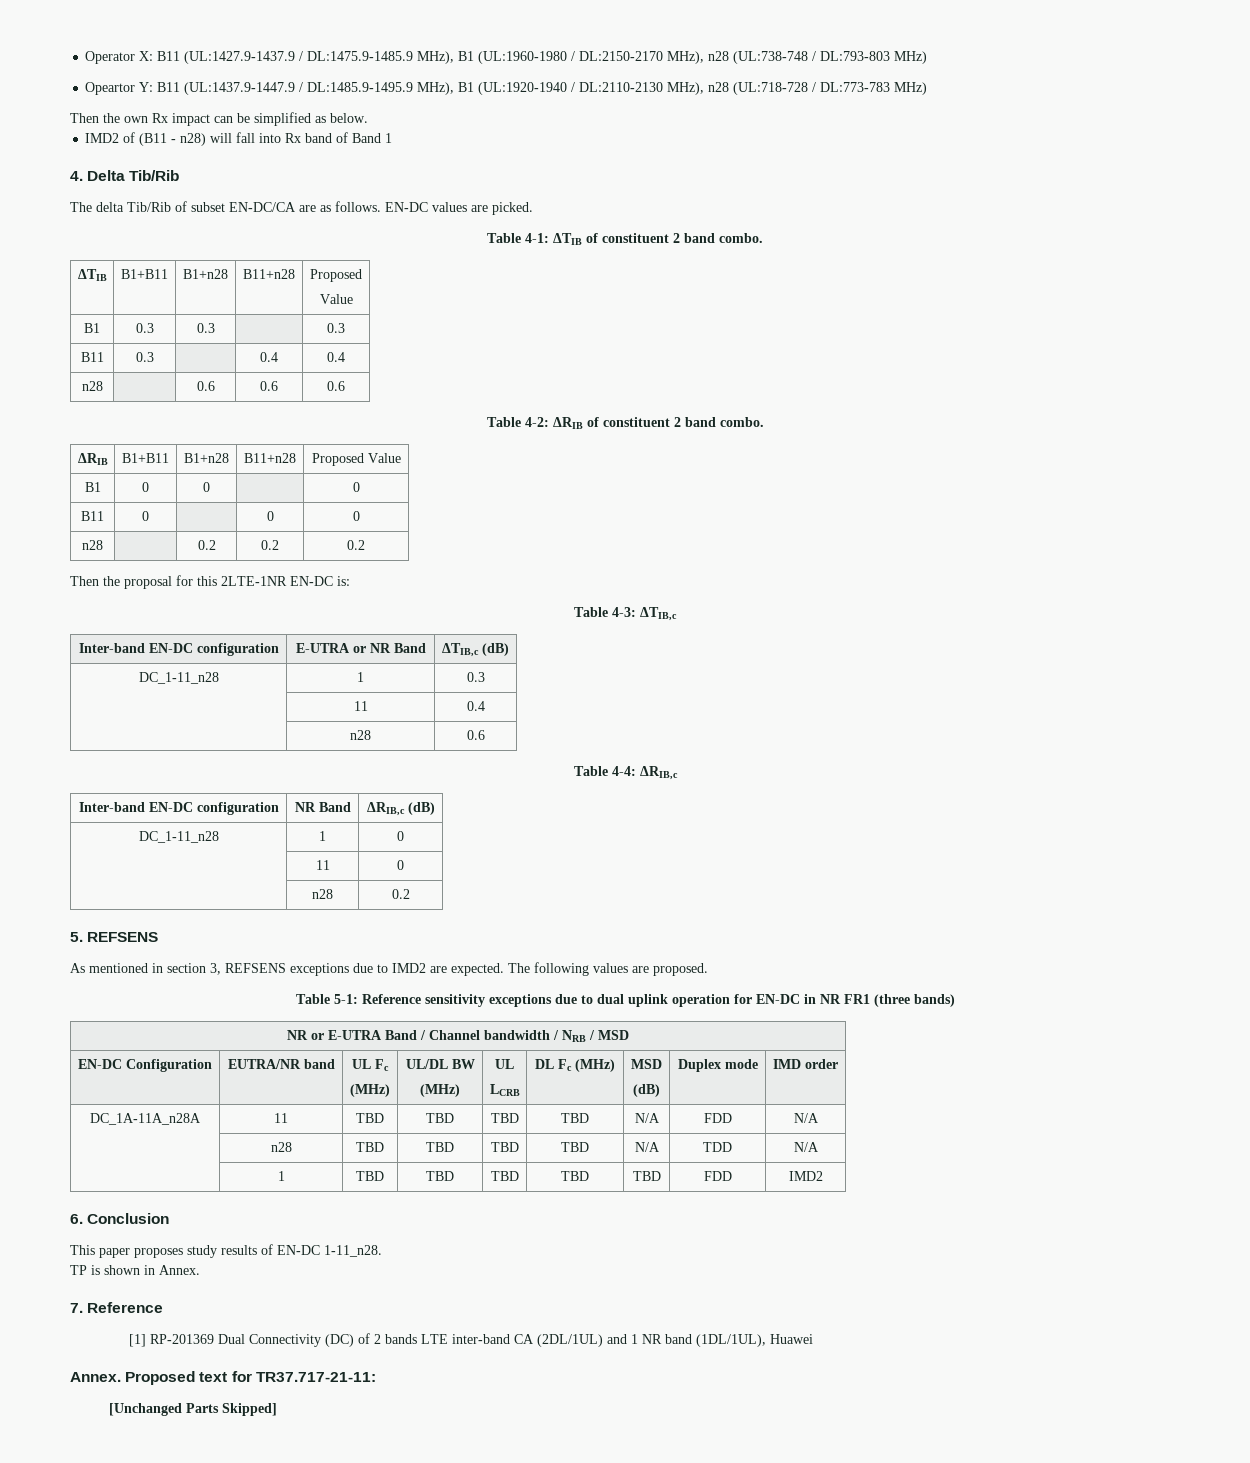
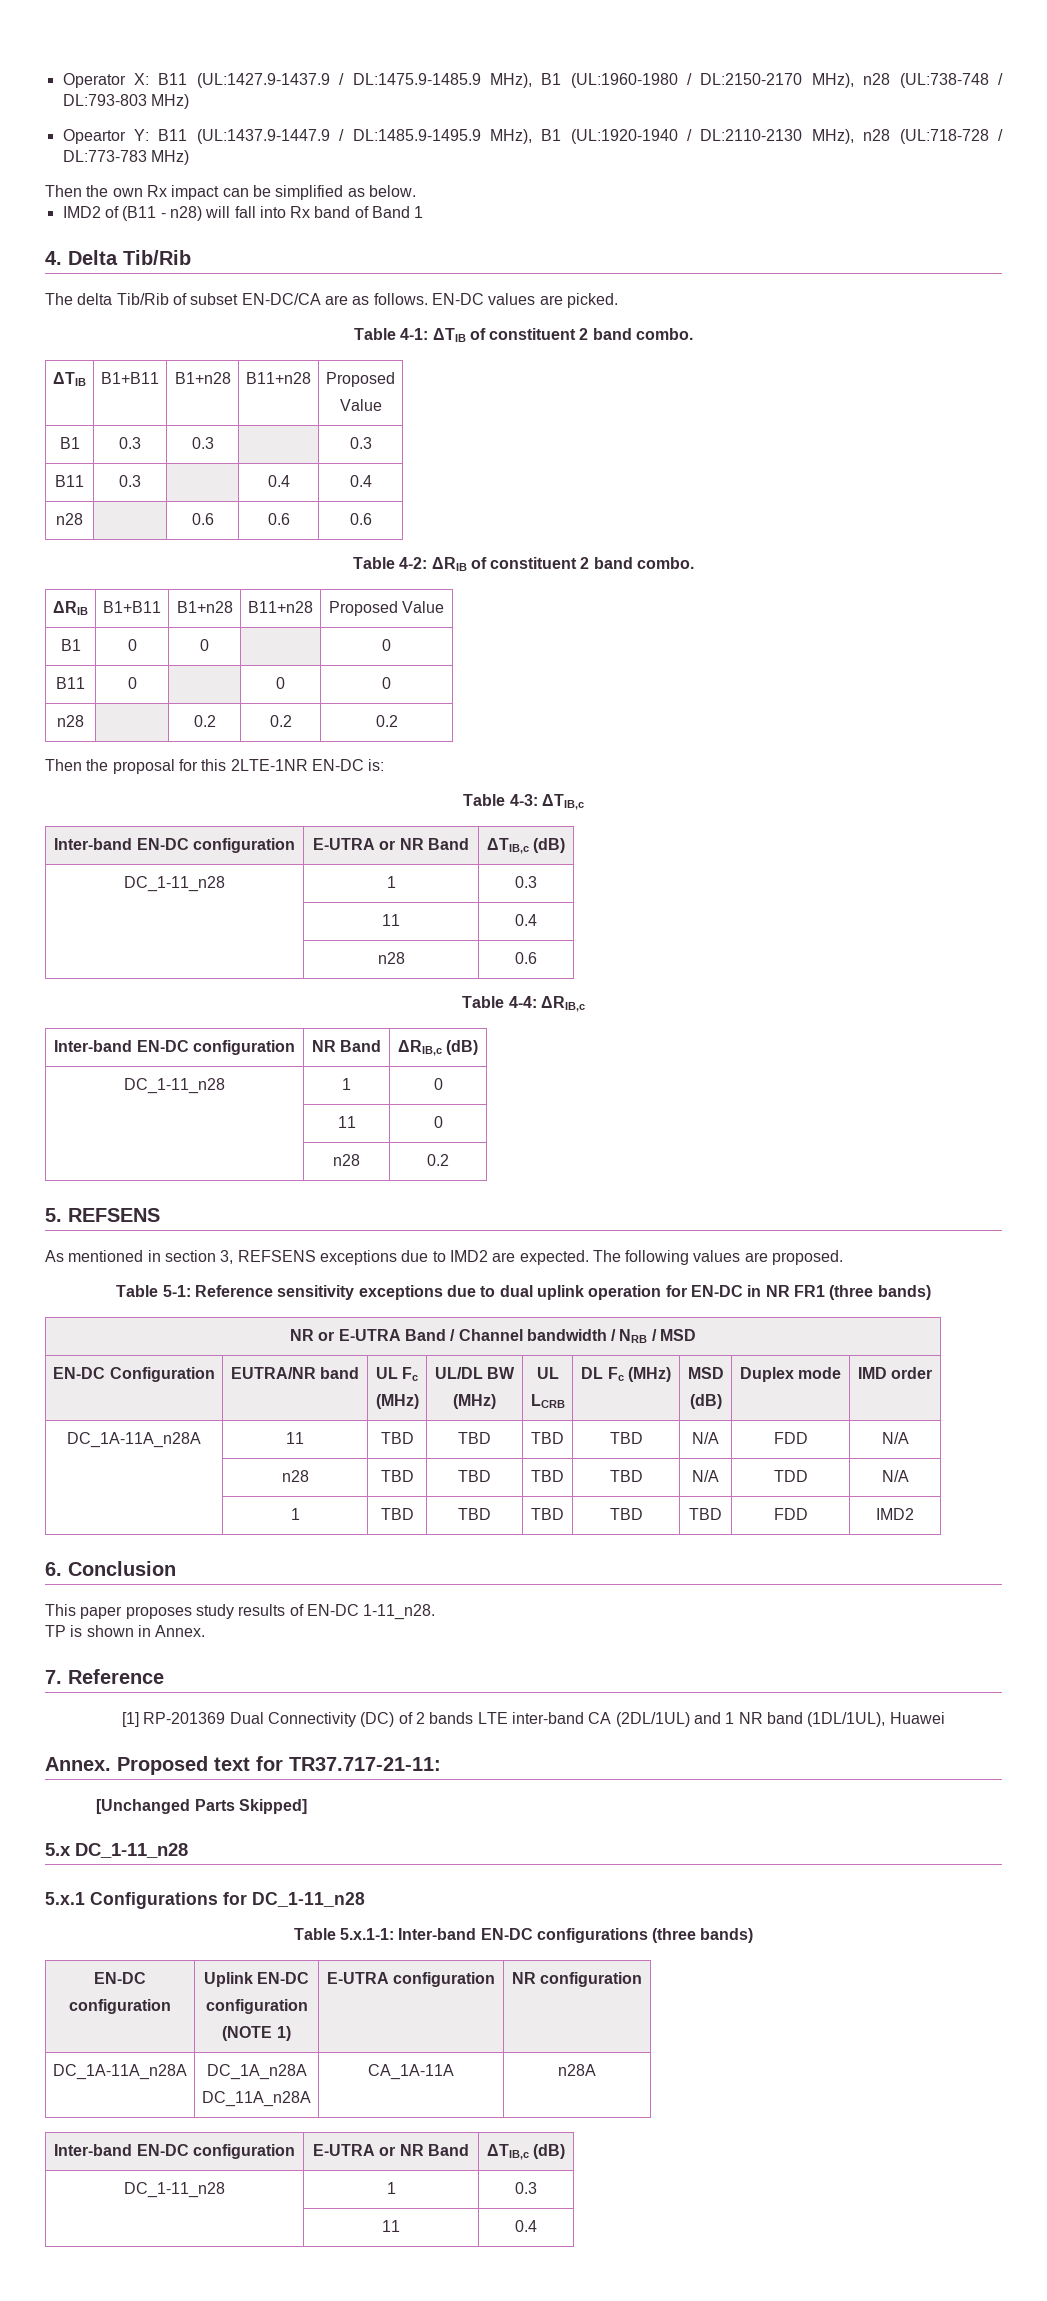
+ 5.x DC_1-11_n28
+ 5.x.1 Configurations for DC_1-11_n28
+ Table 5.x.1-1: Inter-band EN-DC configurations (three bands)
+ EN-DC
+ configuration | Uplink EN-DC
+ configuration
+ (NOTE 1) | E-UTRA configuration | NR configuration
+ DC_1A-11A_n28A | DC_1A_n28A
+ DC_11A_n28A | CA_1A-11A | n28A
+ Inter-band EN-DC configuration | E-UTRA or NR Band | ΔTIB,c (dB)
+ DC_1-11_n28 | 1 | 0.3
+ | 11 | 0.4

